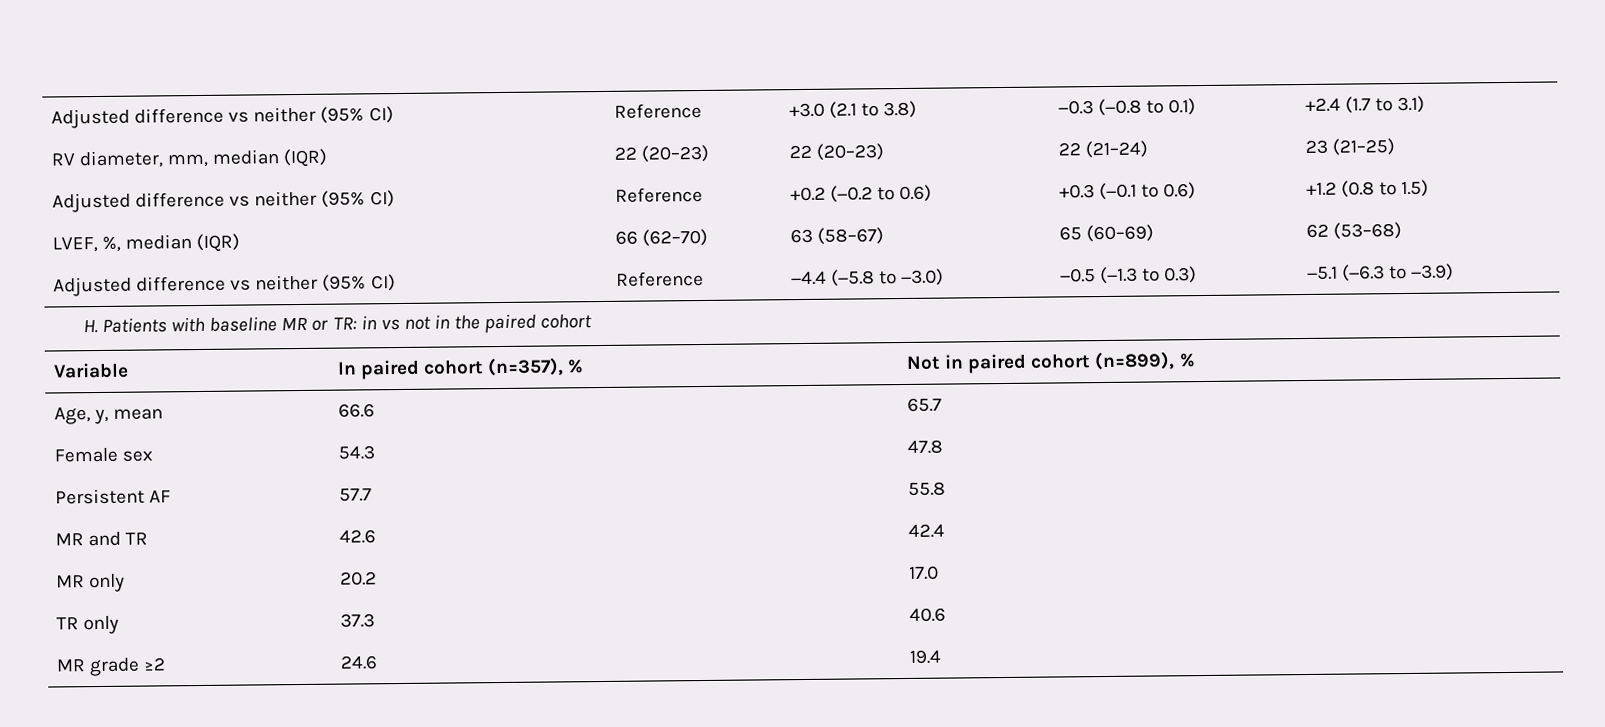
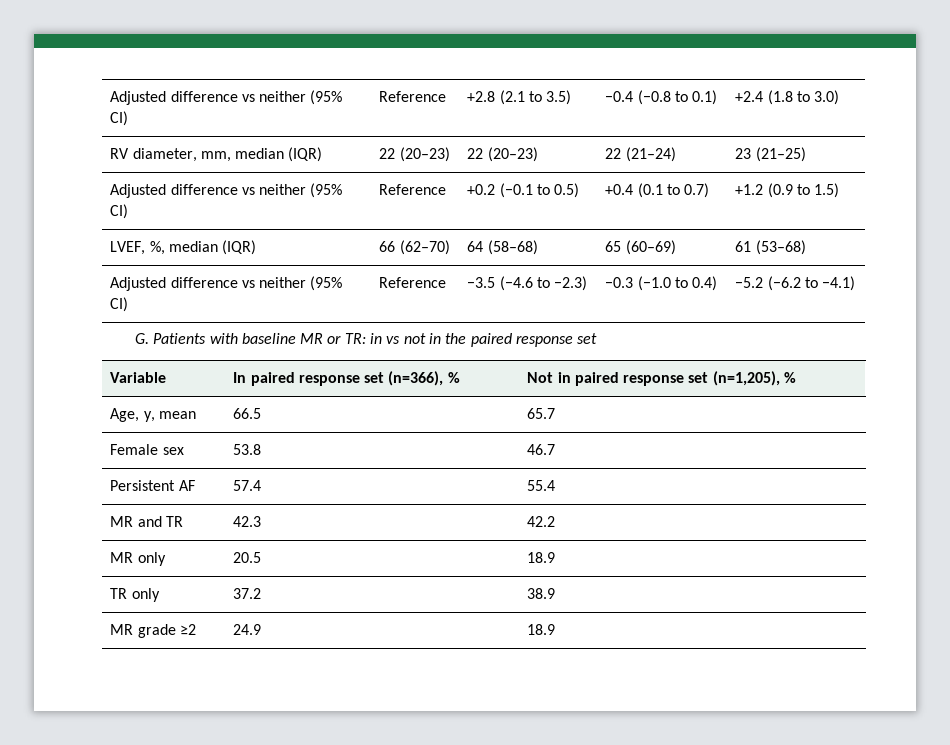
- Adjusted difference vs neither (95% CI) | Reference | +3.0 (2.1 to 3.8) | −0.3 (−0.8 to 0.1) | +2.4 (1.7 to 3.1)
+ Adjusted difference vs neither (95% CI) | Reference | +2.8 (2.1 to 3.5) | −0.4 (−0.8 to 0.1) | +2.4 (1.8 to 3.0)
- Adjusted difference vs neither (95% CI) | Reference | +0.2 (−0.2 to 0.6) | +0.3 (−0.1 to 0.6) | +1.2 (0.8 to 1.5)
+ Adjusted difference vs neither (95% CI) | Reference | +0.2 (−0.1 to 0.5) | +0.4 (0.1 to 0.7) | +1.2 (0.9 to 1.5)
- LVEF, %, median (IQR) | 66 (62–70) | 63 (58–67) | 65 (60–69) | 62 (53–68)
+ LVEF, %, median (IQR) | 66 (62–70) | 64 (58–68) | 65 (60–69) | 61 (53–68)
- Adjusted difference vs neither (95% CI) | Reference | −4.4 (−5.8 to −3.0) | −0.5 (−1.3 to 0.3) | −5.1 (−6.3 to −3.9)
- H. Patients with baseline MR or TR: in vs not in the paired cohort
+ Adjusted difference vs neither (95% CI) | Reference | −3.5 (−4.6 to −2.3) | −0.3 (−1.0 to 0.4) | −5.2 (−6.2 to −4.1)
+ G. Patients with baseline MR or TR: in vs not in the paired response set
- Variable | In paired cohort (n=357), % | Not in paired cohort (n=899), %
+ Variable | In paired response set (n=366), % | Not in paired response set (n=1,205), %
- Age, y, mean | 66.6 | 65.7
+ Age, y, mean | 66.5 | 65.7
- Female sex | 54.3 | 47.8
+ Female sex | 53.8 | 46.7
- Persistent AF | 57.7 | 55.8
+ Persistent AF | 57.4 | 55.4
- MR and TR | 42.6 | 42.4
+ MR and TR | 42.3 | 42.2
- MR only | 20.2 | 17.0
+ MR only | 20.5 | 18.9
- TR only | 37.3 | 40.6
+ TR only | 37.2 | 38.9
- MR grade ≥2 | 24.6 | 19.4
+ MR grade ≥2 | 24.9 | 18.9

